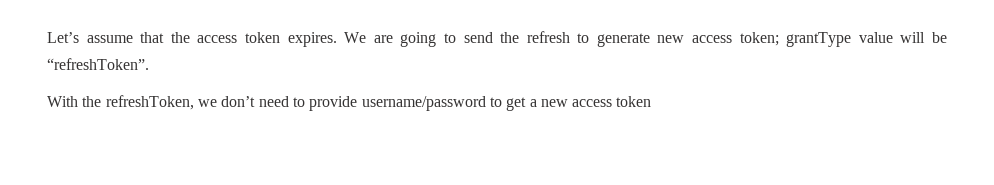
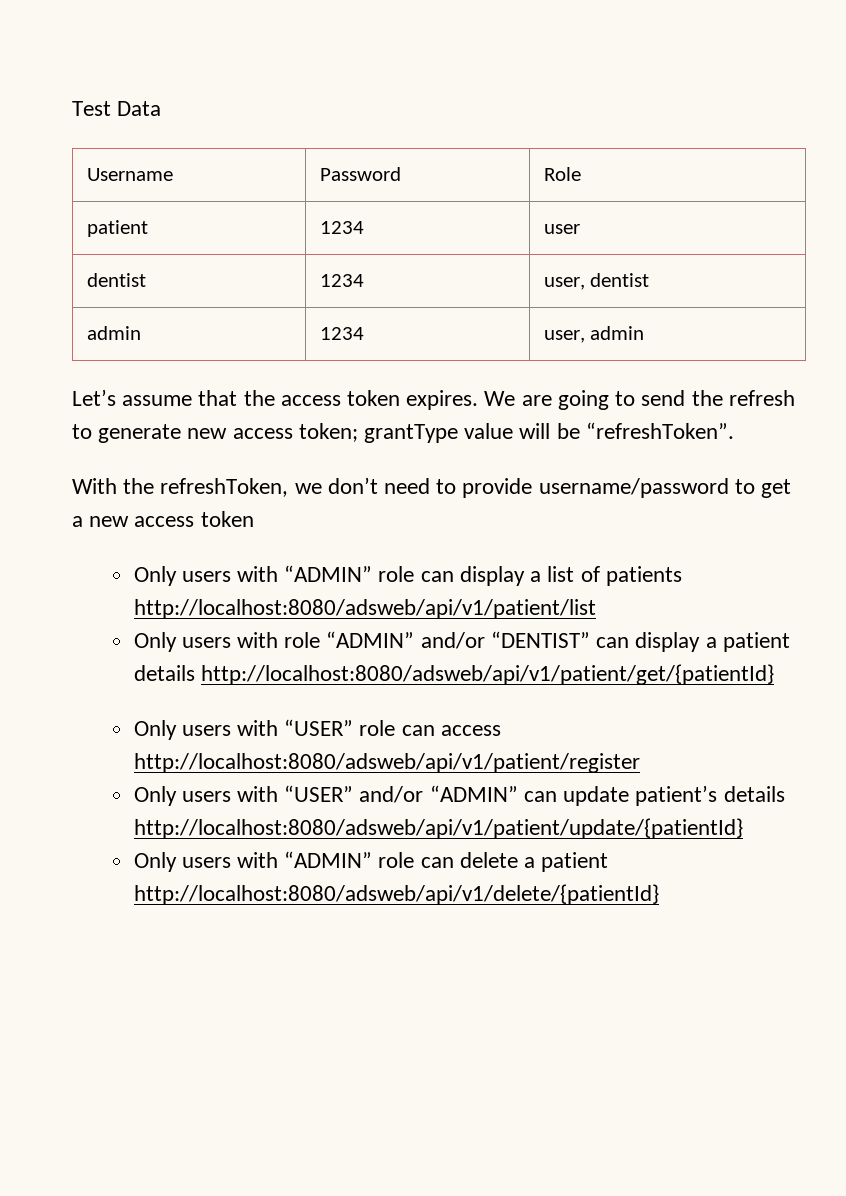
+ Test Data
+ Username | Password | Role
+ patient | 1234 | user
+ dentist | 1234 | user, dentist
+ admin | 1234 | user, admin
+ Only users with “ADMIN” role can display a list of patients http://localhost:8080/adsweb/api/v1/patient/list
+ Only users with role “ADMIN” and/or “DENTIST” can display a patient details http://localhost:8080/adsweb/api/v1/patient/get/{patientId}
+ Only users with “USER” role can access http://localhost:8080/adsweb/api/v1/patient/register
+ Only users with “USER” and/or “ADMIN” can update patient’s details http://localhost:8080/adsweb/api/v1/patient/update/{patientId}
+ Only users with “ADMIN” role can delete a patient http://localhost:8080/adsweb/api/v1/delete/{patientId}

